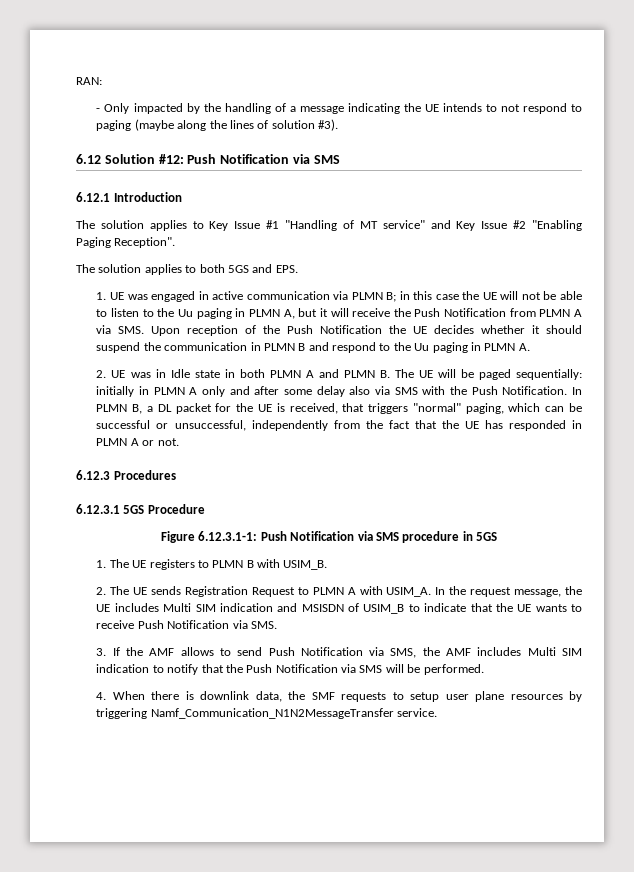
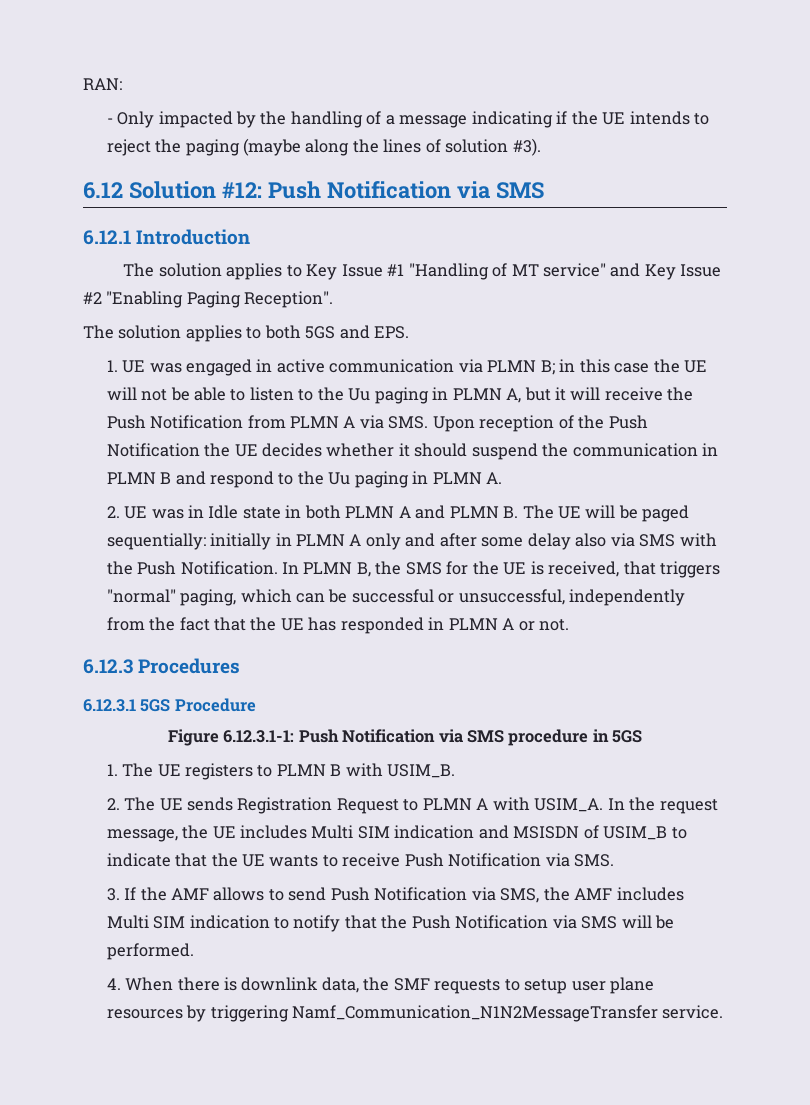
- - Only impacted by the handling of a message indicating the UE intends to not respond to paging (maybe along the lines of solution #3).
+ - Only impacted by the handling of a message indicating if the UE intends to reject the paging (maybe along the lines of solution #3).
- In PLMN B, a DL packet for the UE is received, that triggers "normal" paging, which can be successful or unsuccessful, independently from the fact that the UE has responded in PLMN A or not.
+ In PLMN B, the SMS for the UE is received, that triggers "normal" paging, which can be successful or unsuccessful, independently from the fact that the UE has responded in PLMN A or not.

